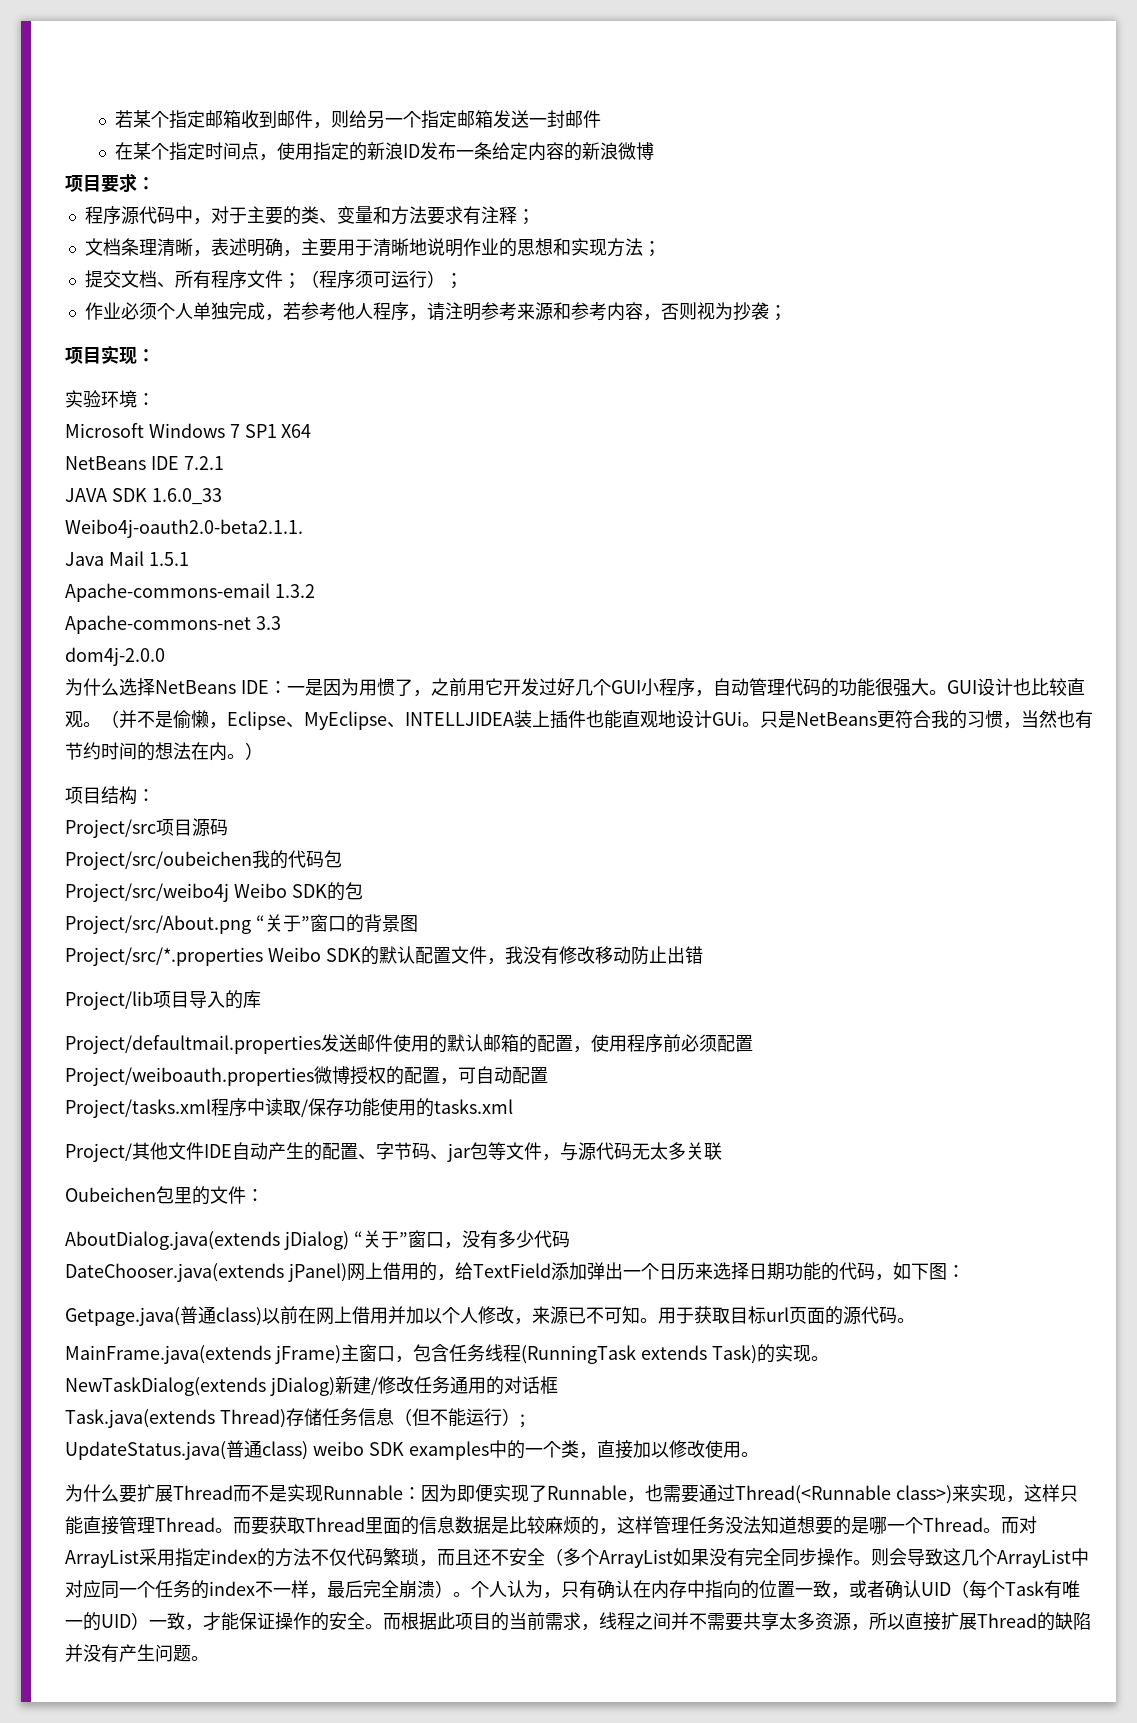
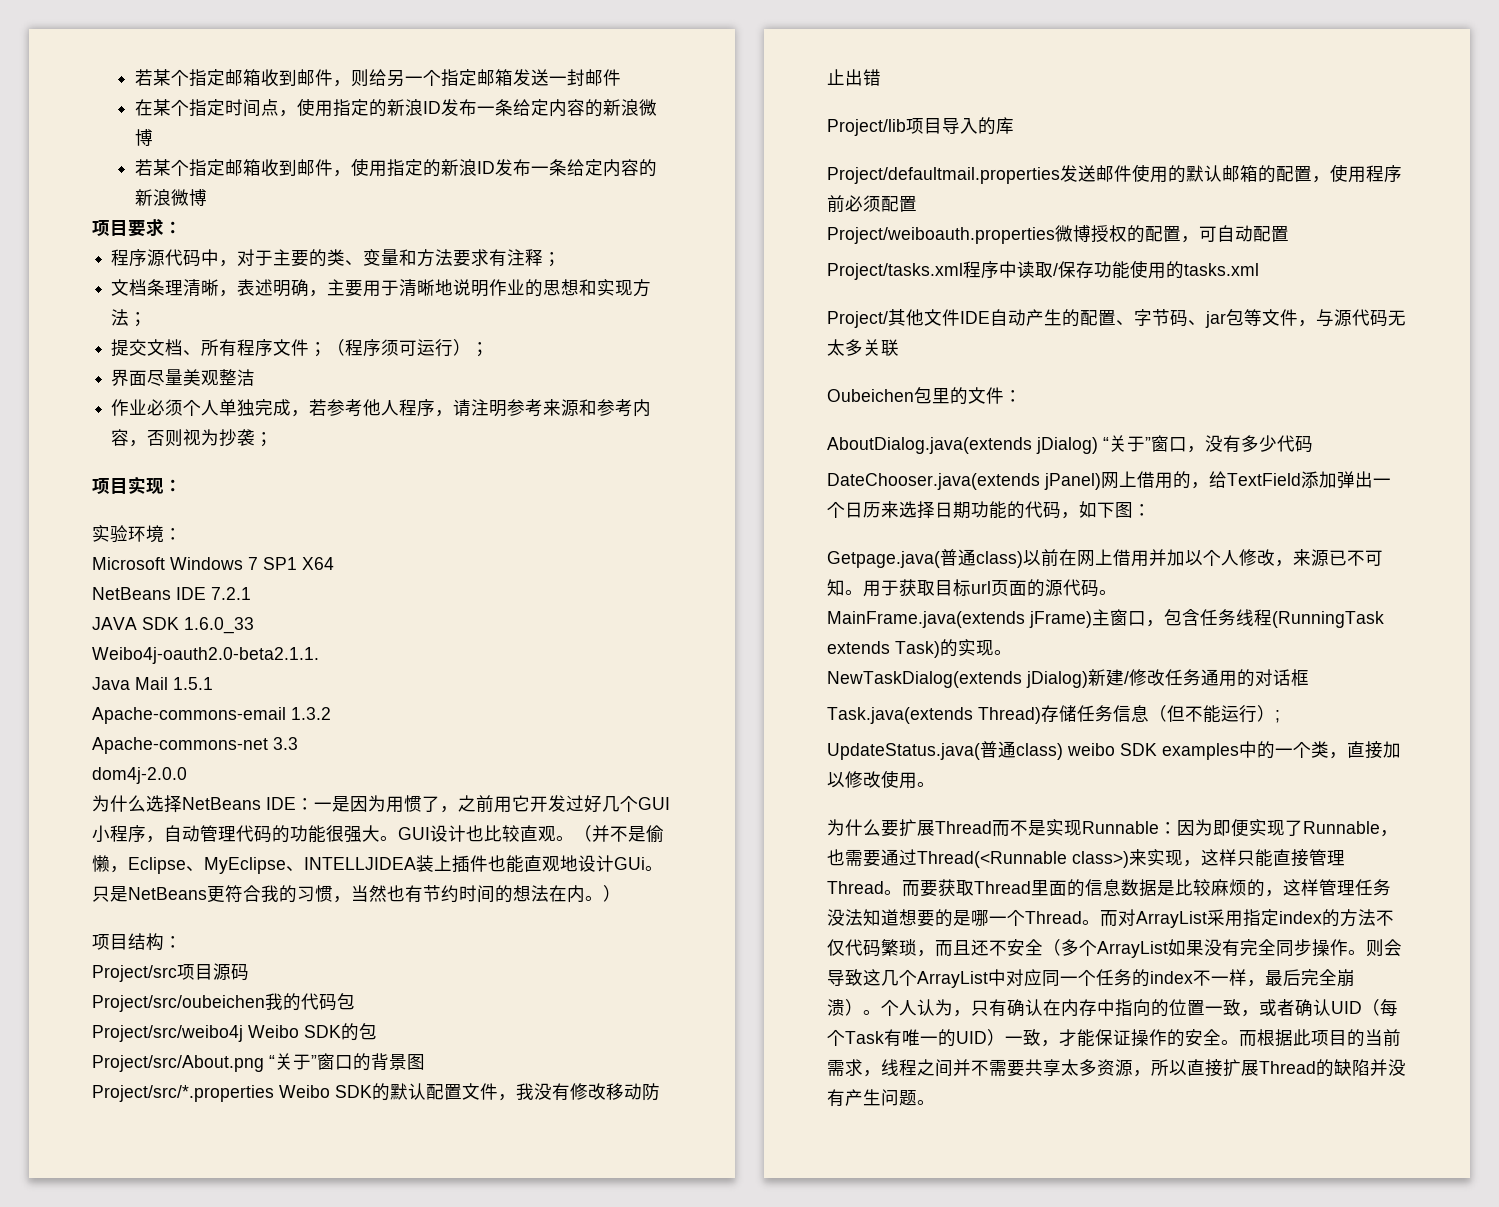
+ 若某个指定邮箱收到邮件，使用指定的新浪ID发布一条给定内容的新浪微博
+ 界面尽量美观整洁

